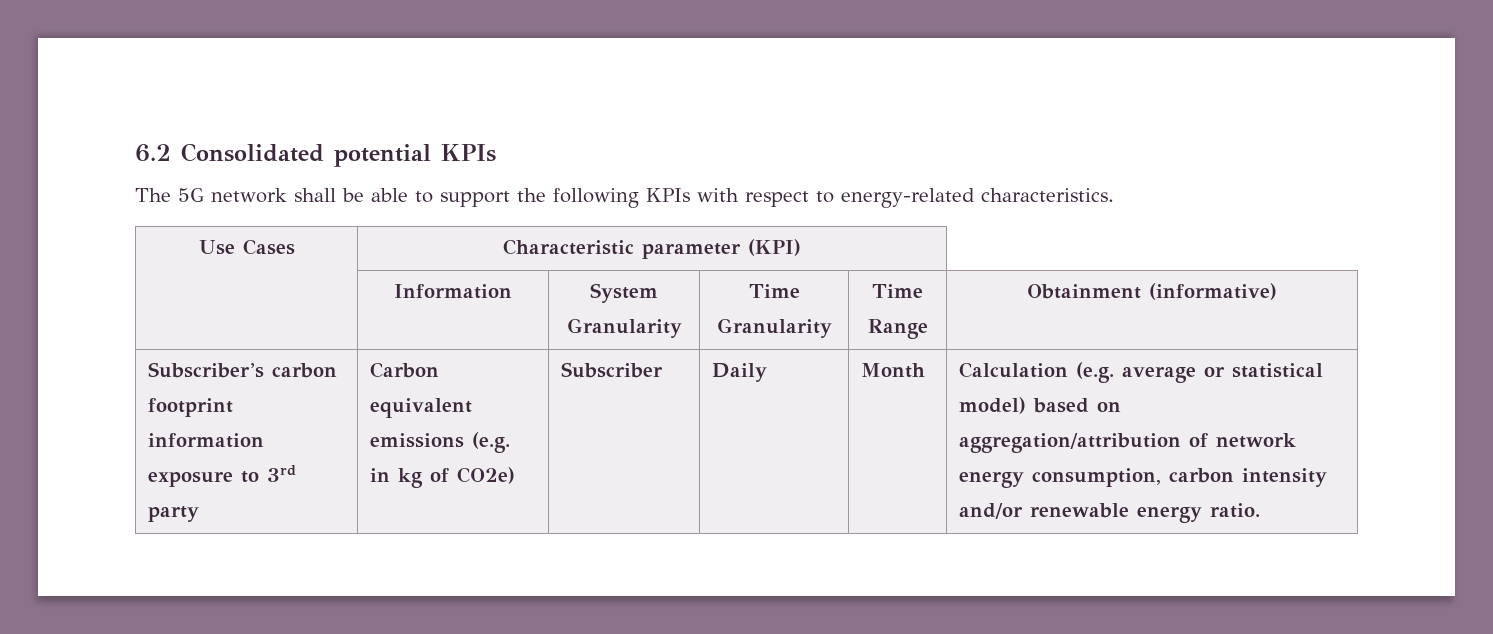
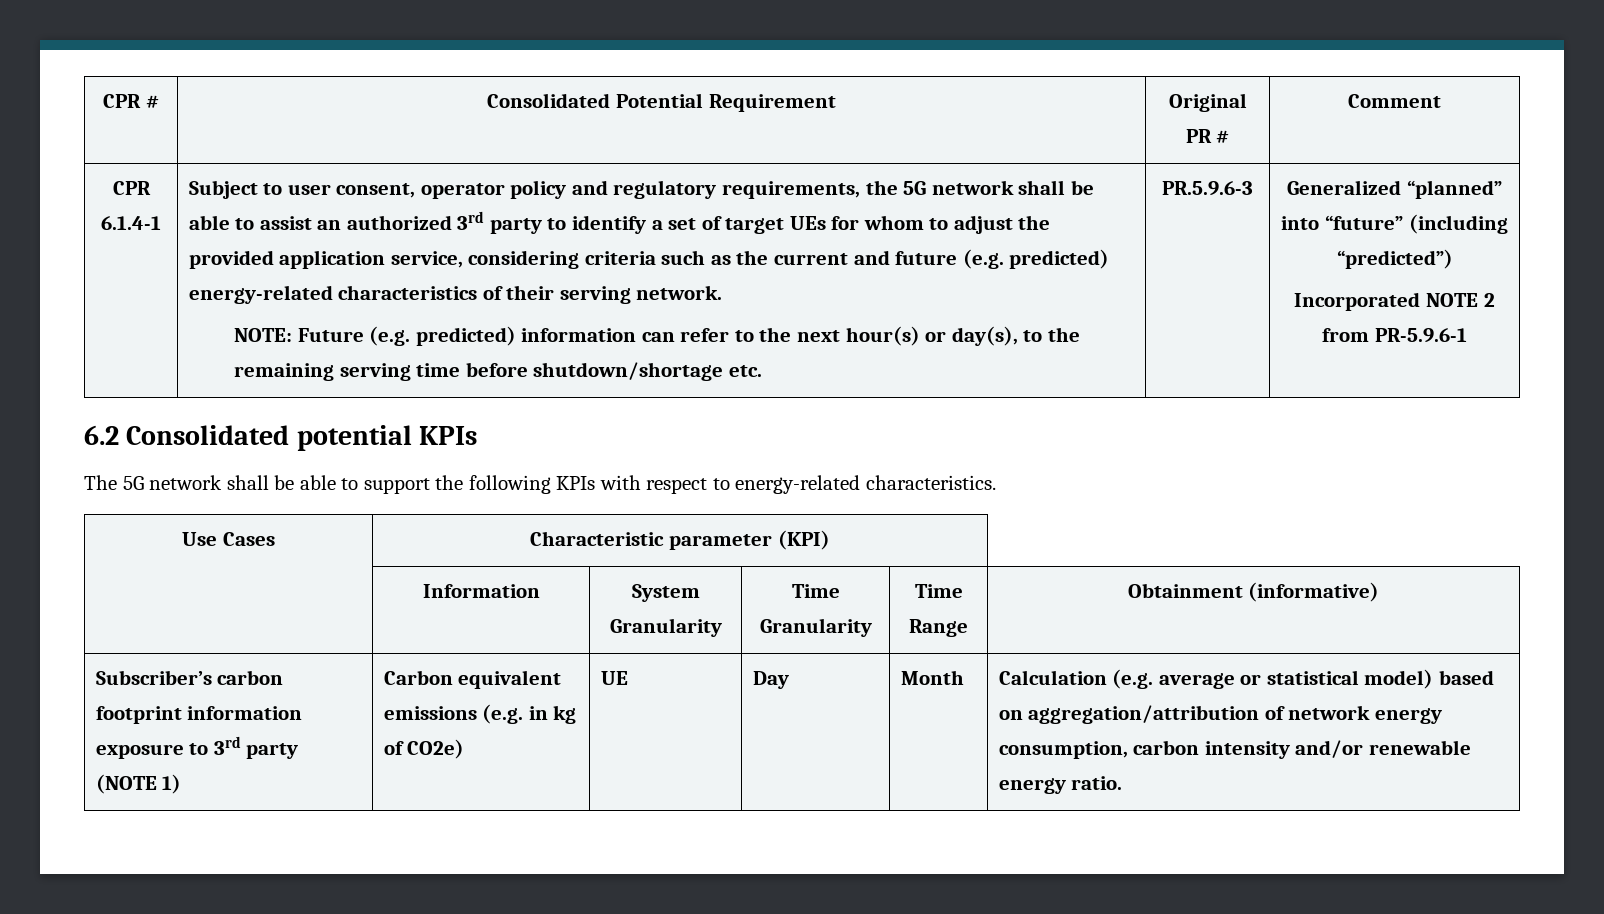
+ CPR # | Consolidated Potential Requirement | Original PR # | Comment
+ CPR 6.1.4-1 | Subject to user consent, operator policy and regulatory requirements, the 5G network shall be able to assist an authorized 3rd party to identify a set of target UEs for whom to adjust the provided application service, considering criteria such as the current and future (e.g. predicted) energy-related characteristics of their serving network.
+ NOTE: Future (e.g. predicted) information can refer to the next hour(s) or day(s), to the remaining serving time before shutdown/shortage etc. | PR.5.9.6-3 | Generalized “planned” into “future” (including “predicted”)
+ Incorporated NOTE 2 from PR-5.9.6-1
- Subscriber’s carbon footprint information exposure to 3rd party | Carbon equivalent emissions (e.g. in kg of CO2e) | Subscriber | Daily | Month | Calculation (e.g. average or statistical model) based on aggregation/attribution of network energy consumption, carbon intensity and/or renewable energy ratio.
+ Subscriber’s carbon footprint information exposure to 3rd party (NOTE 1) | Carbon equivalent emissions (e.g. in kg of CO2e) | UE | Day | Month | Calculation (e.g. average or statistical model) based on aggregation/attribution of network energy consumption, carbon intensity and/or renewable energy ratio.

